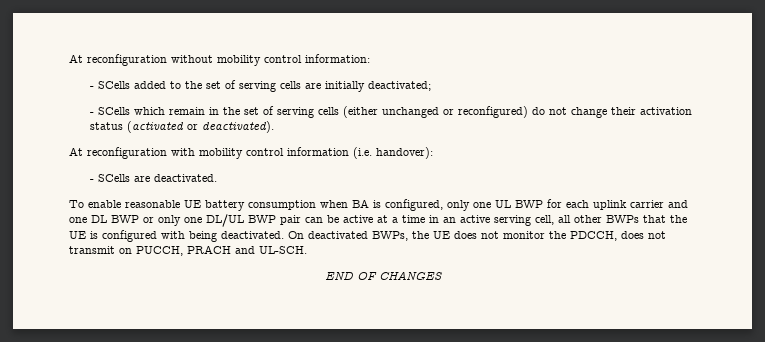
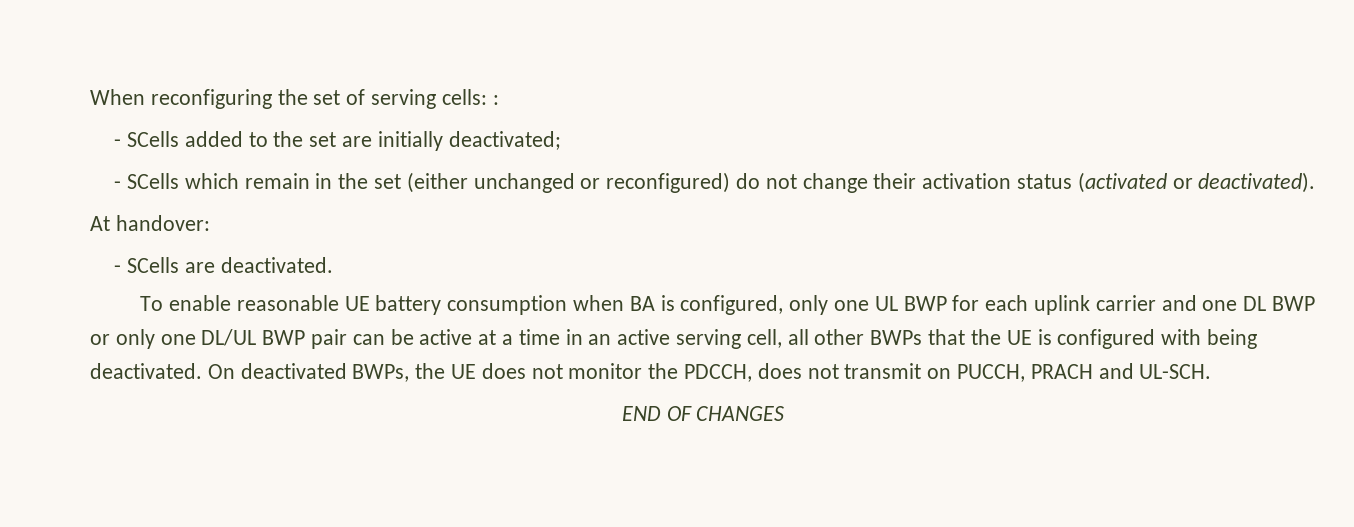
- At reconfiguration without mobility control information:
+ When reconfiguring the set of serving cells: :
- - SCells added to the set of serving cells are initially deactivated;
+ - SCells added to the set are initially deactivated;
- - SCells which remain in the set of serving cells (either unchanged or reconfigured) do not change their activation status (activated or deactivated).
+ - SCells which remain in the set (either unchanged or reconfigured) do not change their activation status (activated or deactivated).
- At reconfiguration with mobility control information (i.e. handover):
+ At handover:

